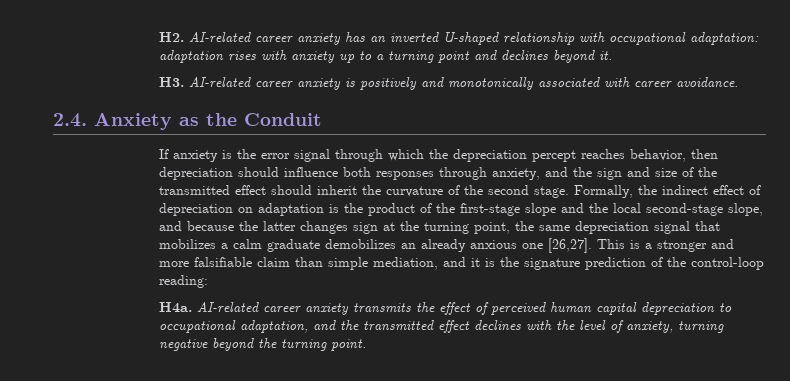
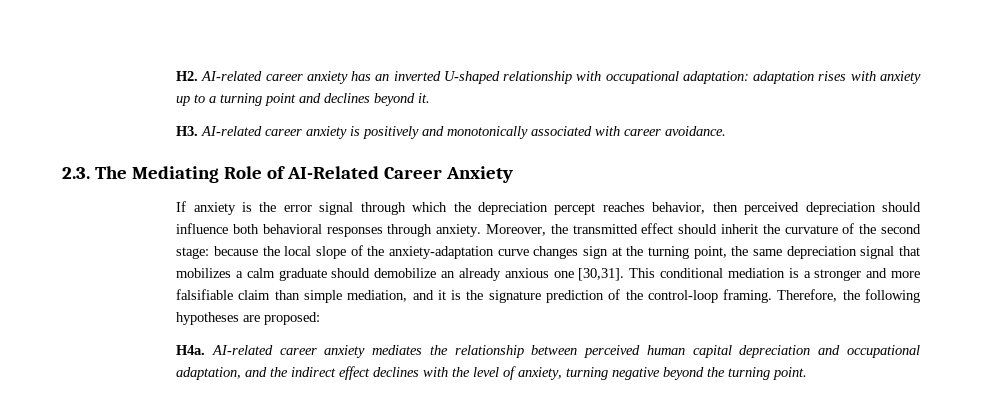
- 2.4. Anxiety as the Conduit
+ 2.3. The Mediating Role of AI-Related Career Anxiety
- If anxiety is the error signal through which the depreciation percept reaches behavior, then depreciation should influence both responses through anxiety, and the sign and size of the transmitted effect should inherit the curvature of the second stage. Formally, the indirect effect of depreciation on adaptation is the product of the first-stage slope and the local second-stage slope, and because the latter changes sign at the turning point, the same depreciation signal that mobilizes a calm graduate demobilizes an already anxious one [26,27]. This is a stronger and more falsifiable claim than simple mediation, and it is the signature prediction of the control-loop reading:
+ If anxiety is the error signal through which the depreciation percept reaches behavior, then perceived depreciation should influence both behavioral responses through anxiety. Moreover, the transmitted effect should inherit the curvature of the second stage: because the local slope of the anxiety-adaptation curve changes sign at the turning point, the same depreciation signal that mobilizes a calm graduate should demobilize an already anxious one [30,31]. This conditional mediation is a stronger and more falsifiable claim than simple mediation, and it is the signature prediction of the control-loop framing. Therefore, the following hypotheses are proposed:
- H4a. AI-related career anxiety transmits the effect of perceived human capital depreciation to occupational adaptation, and the transmitted effect declines with the level of anxiety, turning negative beyond the turning point.
+ H4a. AI-related career anxiety mediates the relationship between perceived human capital depreciation and occupational adaptation, and the indirect effect declines with the level of anxiety, turning negative beyond the turning point.

